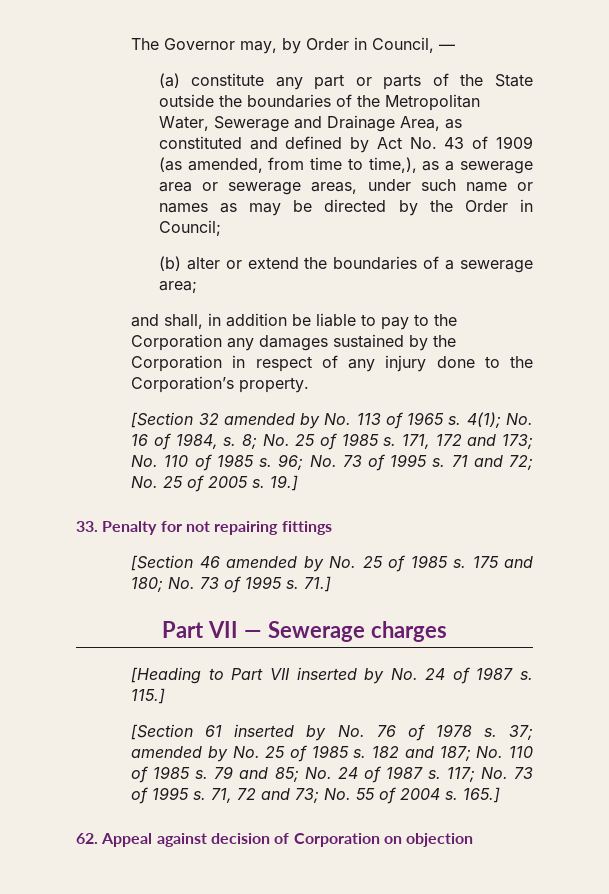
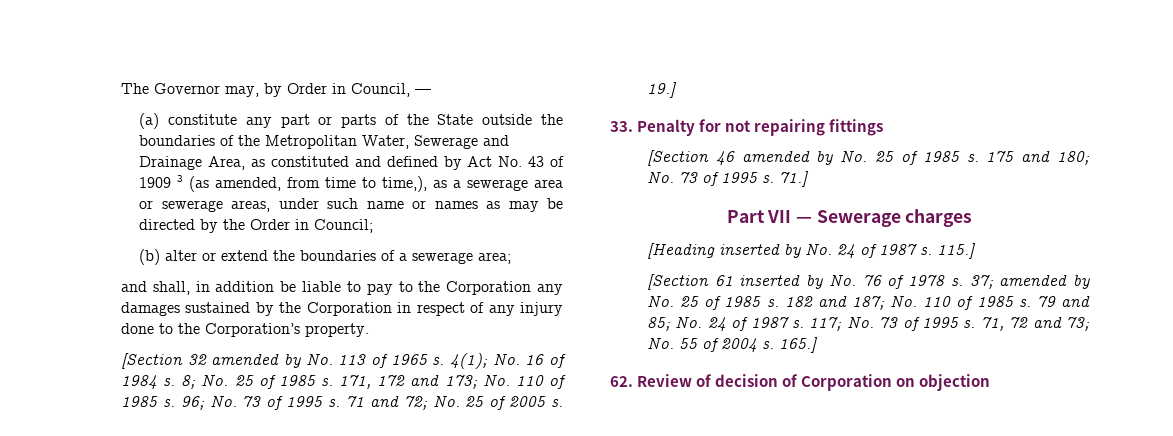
- (a) constitute any part or parts of the State outside the boundaries of the Metropolitan Water, Sewerage and Drainage Area, as constituted and defined by Act No. 43 of 1909 (as amended, from time to time,), as a sewerage area or sewerage areas, under such name or names as may be directed by the Order in Council;
+ (a) constitute any part or parts of the State outside the boundaries of the Metropolitan Water, Sewerage and Drainage Area, as constituted and defined by Act No. 43 of 1909 3 (as amended, from time to time,), as a sewerage area or sewerage areas, under such name or names as may be directed by the Order in Council;
- 4(1); No. 16 of 1984, s.
+ 4(1); No. 16 of 1984 s.
- [Heading to Part VII inserted by No. 24 of 1987 s.
+ [Heading inserted by No. 24 of 1987 s.
- 62. Appeal against decision of Corporation on objection
+ 62. Review of decision of Corporation on objection

